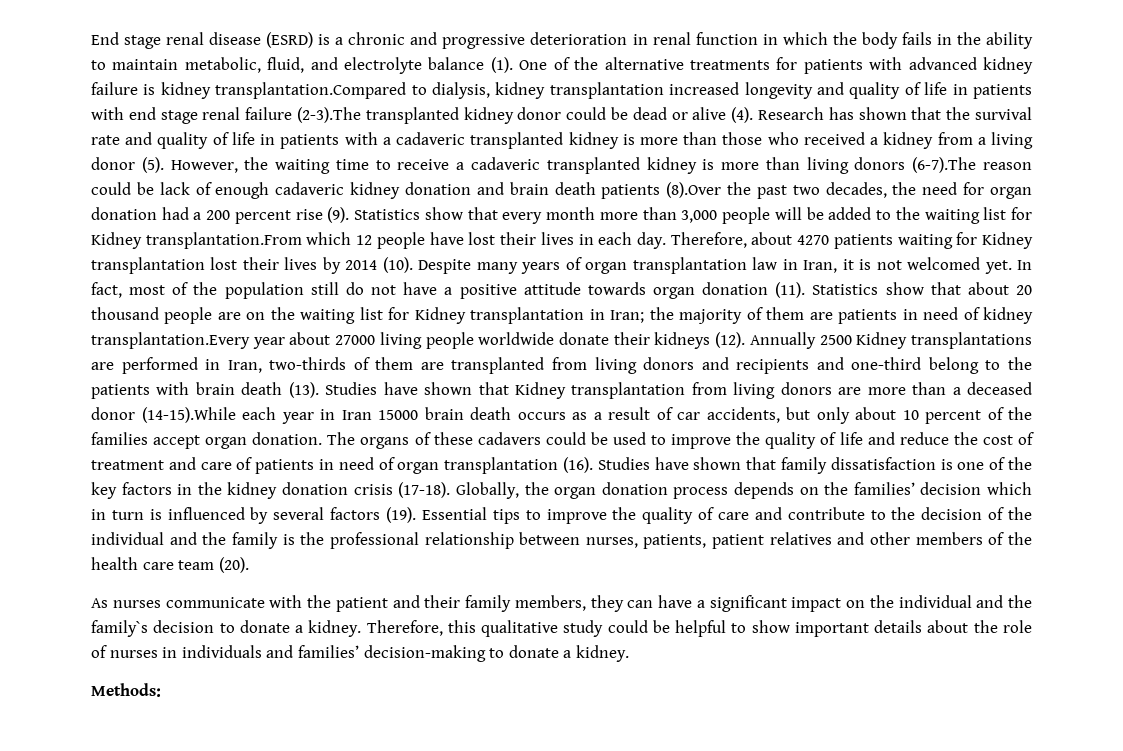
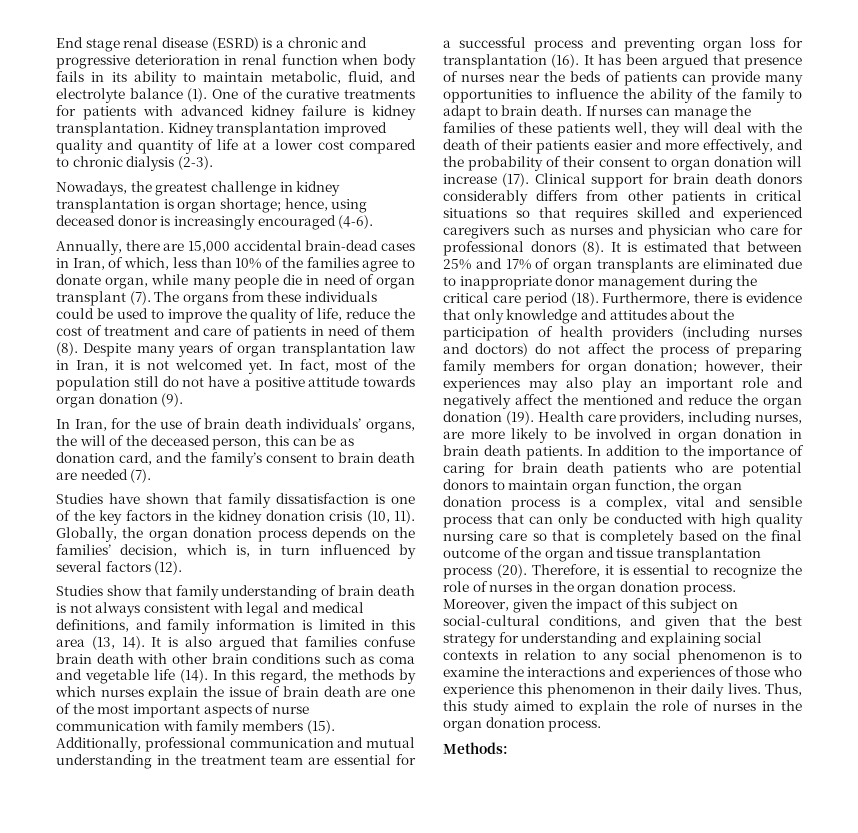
- End stage renal disease (ESRD) is a chronic and progressive deterioration in renal function in which the body fails in the ability to maintain metabolic, fluid, and electrolyte balance (1).
+ End stage renal disease (ESRD) is a chronic and progressive deterioration in renal function when body fails in its ability to maintain metabolic, fluid, and electrolyte balance (1).
- One of the alternative treatments for patients with advanced kidney failure is kidney transplantation.Compared to dialysis, kidney transplantation increased longevity and quality of life in patients with end stage renal failure (2-3).The transplanted kidney donor could be dead or alive (4). Research has shown that the survival rate and quality of life in patients with a cadaveric transplanted kidney is more than those who received a kidney from a living donor (5). However, the waiting time to receive a cadaveric transplanted kidney is more than living donors (6-7).The reason could be lack of enough cadaveric kidney donation and brain death patients (8).Over the past two decades, the need for organ donation had a 200 percent rise (9). Statistics show that every month more than 3,000 people will be added to the waiting list for Kidney transplantation.From which 12 people have lost their lives in each day. Therefore, about 4270 patients waiting for Kidney transplantation lost their lives by 2014 (10).
+ One of the curative treatments for patients with advanced kidney failure is kidney transplantation. Kidney transplantation improved quality and quantity of life at a lower cost compared to chronic dialysis (2-3).
+ Nowadays, the greatest challenge in kidney transplantation is organ shortage; hence, using deceased donor is increasingly encouraged (4-6).
+ Annually, there are 15,000 accidental brain-dead cases in Iran, of which, less than 10% of the families agree to donate organ, while many people die in need of organ transplant (7). The organs from these individuals could be used to improve the quality of life, reduce the cost of treatment and care of patients in need of them (8).
- In fact, most of the population still do not have a positive attitude towards organ donation (11). Statistics show that about 20 thousand people are on the waiting list for Kidney transplantation in Iran; the majority of them are patients in need of kidney transplantation.Every year about 27000 living people worldwide donate their kidneys (12). Annually 2500 Kidney transplantations are performed in Iran, two-thirds of them are transplanted from living donors and recipients and one-third belong to the patients with brain death (13). Studies have shown that Kidney transplantation from living donors are more than a deceased donor (14-15).While each year in Iran 15000 brain death occurs as a result of car accidents, but only about 10 percent of the families accept organ donation. The organs of these cadavers could be used to improve the quality of life and reduce the cost of treatment and care of patients in need of organ transplantation (16). Studies have shown that family dissatisfaction is one of the key factors in the kidney donation crisis (17-18).
+ In fact, most of the population still do not have a positive attitude towards organ donation (9).
+ In Iran, for the use of brain death individuals’ organs, the will of the deceased person, this can be as donation card, and the family’s consent to brain death are needed (7).
+ Studies have shown that family dissatisfaction is one of the key factors in the kidney donation crisis (10, 11).
- Globally, the organ donation process depends on the families’ decision which in turn is influenced by several factors (19). Essential tips to improve the quality of care and contribute to the decision of the individual and the family is the professional relationship between nurses, patients, patient relatives and other members of the health care team (20).
- As nurses communicate with the patient and their family members, they can have a significant impact on the individual and the family`s decision to donate a kidney. Therefore, this qualitative study could be helpful to show important details about the role of nurses in individuals and families’ decision-making to donate a kidney.
+ Globally, the organ donation process depends on the families’ decision, which is, in turn influenced by several factors (12).
+ Studies show that family understanding of brain death is not always consistent with legal and medical definitions, and family information is limited in this area (13, 14). It is also argued that families confuse brain death with other brain conditions such as coma and vegetable life (14). In this regard, the methods by which nurses explain the issue of brain death are one of the most important aspects of nurse communication with family members (15). Additionally, professional communication and mutual understanding in the treatment team are essential for a successful process and preventing organ loss for transplantation (16). It has been argued that presence of nurses near the beds of patients can provide many opportunities to influence the ability of the family to adapt to brain death. If nurses can manage the families of these patients well, they will deal with the death of their patients easier and more effectively, and the probability of their consent to organ donation will increase (17). Clinical support for brain death donors considerably differs from other patients in critical situations so that requires skilled and experienced caregivers such as nurses and physician who care for professional donors (8). It is estimated that between 25% and 17% of organ transplants are eliminated due to inappropriate donor management during the critical care period (18). Furthermore, there is evidence that only knowledge and attitudes about the participation of health providers (including nurses and doctors) do not affect the process of preparing family members for organ donation; however, their experiences may also play an important role and negatively affect the mentioned and reduce the organ donation (19). Health care providers, including nurses, are more likely to be involved in organ donation in brain death patients. In addition to the importance of caring for brain death patients who are potential donors to maintain organ function, the organ donation process is a complex, vital and sensible process that can only be conducted with high quality nursing care so that is completely based on the final outcome of the organ and tissue transplantation process (20). Therefore, it is essential to recognize the role of nurses in the organ donation process. Moreover, given the impact of this subject on social-cultural conditions, and given that the best strategy for understanding and explaining social contexts in relation to any social phenomenon is to examine the interactions and experiences of those who experience this phenomenon in their daily lives. Thus, this study aimed to explain the role of nurses in the organ donation process.

